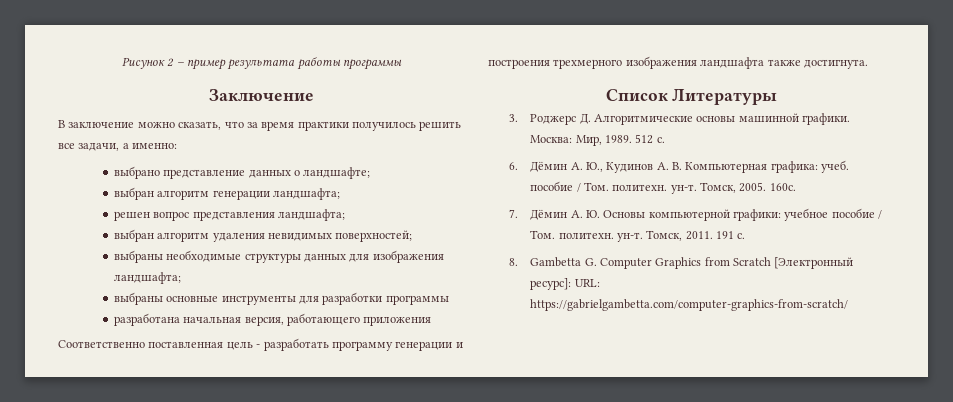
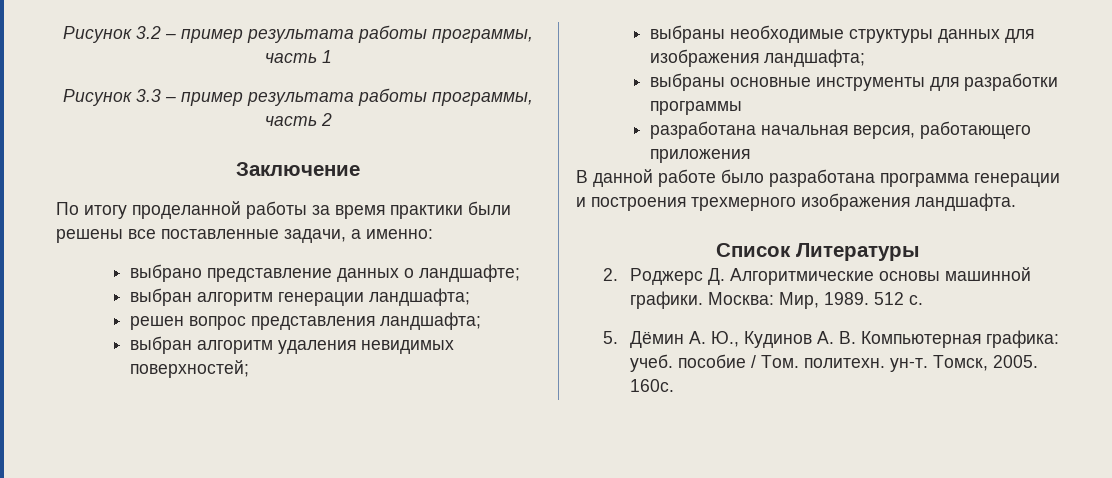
- Рисунок 2 – пример результата работы программы
+ Рисунок 3.2 – пример результата работы программы, часть 1
+ Рисунок 3.3 – пример результата работы программы, часть 2
  Заключение
- В заключение можно сказать, что за время практики получилось решить все задачи, а именно:
+ По итогу проделанной работы за время практики были решены все поставленные задачи, а именно:
- Соответственно поставленная цель - разработать программу генерации и построения трехмерного изображения ландшафта также достигнута.
+ В данной работе было разработана программа генерации и построения трехмерного изображения ландшафта.
- 3. Роджерс Д. Алгоритмические основы машинной графики.
+ 2. Роджерс Д. Алгоритмические основы машинной графики.
- 6. Дёмин А. Ю., Кудинов А. В. Компьютерная графика: учеб. пособие / Том. политехн. ун-т.
+ 5. Дёмин А. Ю., Кудинов А. В. Компьютерная графика: учеб. пособие / Том. политехн. ун-т.
- 7. Дёмин А. Ю. Основы компьютерной графики: учебное пособие / Том. политехн. ун-т. Томск, 2011. 191 с.
- 8. Gambetta G. Computer Graphics from Scratch [Электронный ресурс]: URL: https://gabrielgambetta.com/computer-graphics-from-scratch/

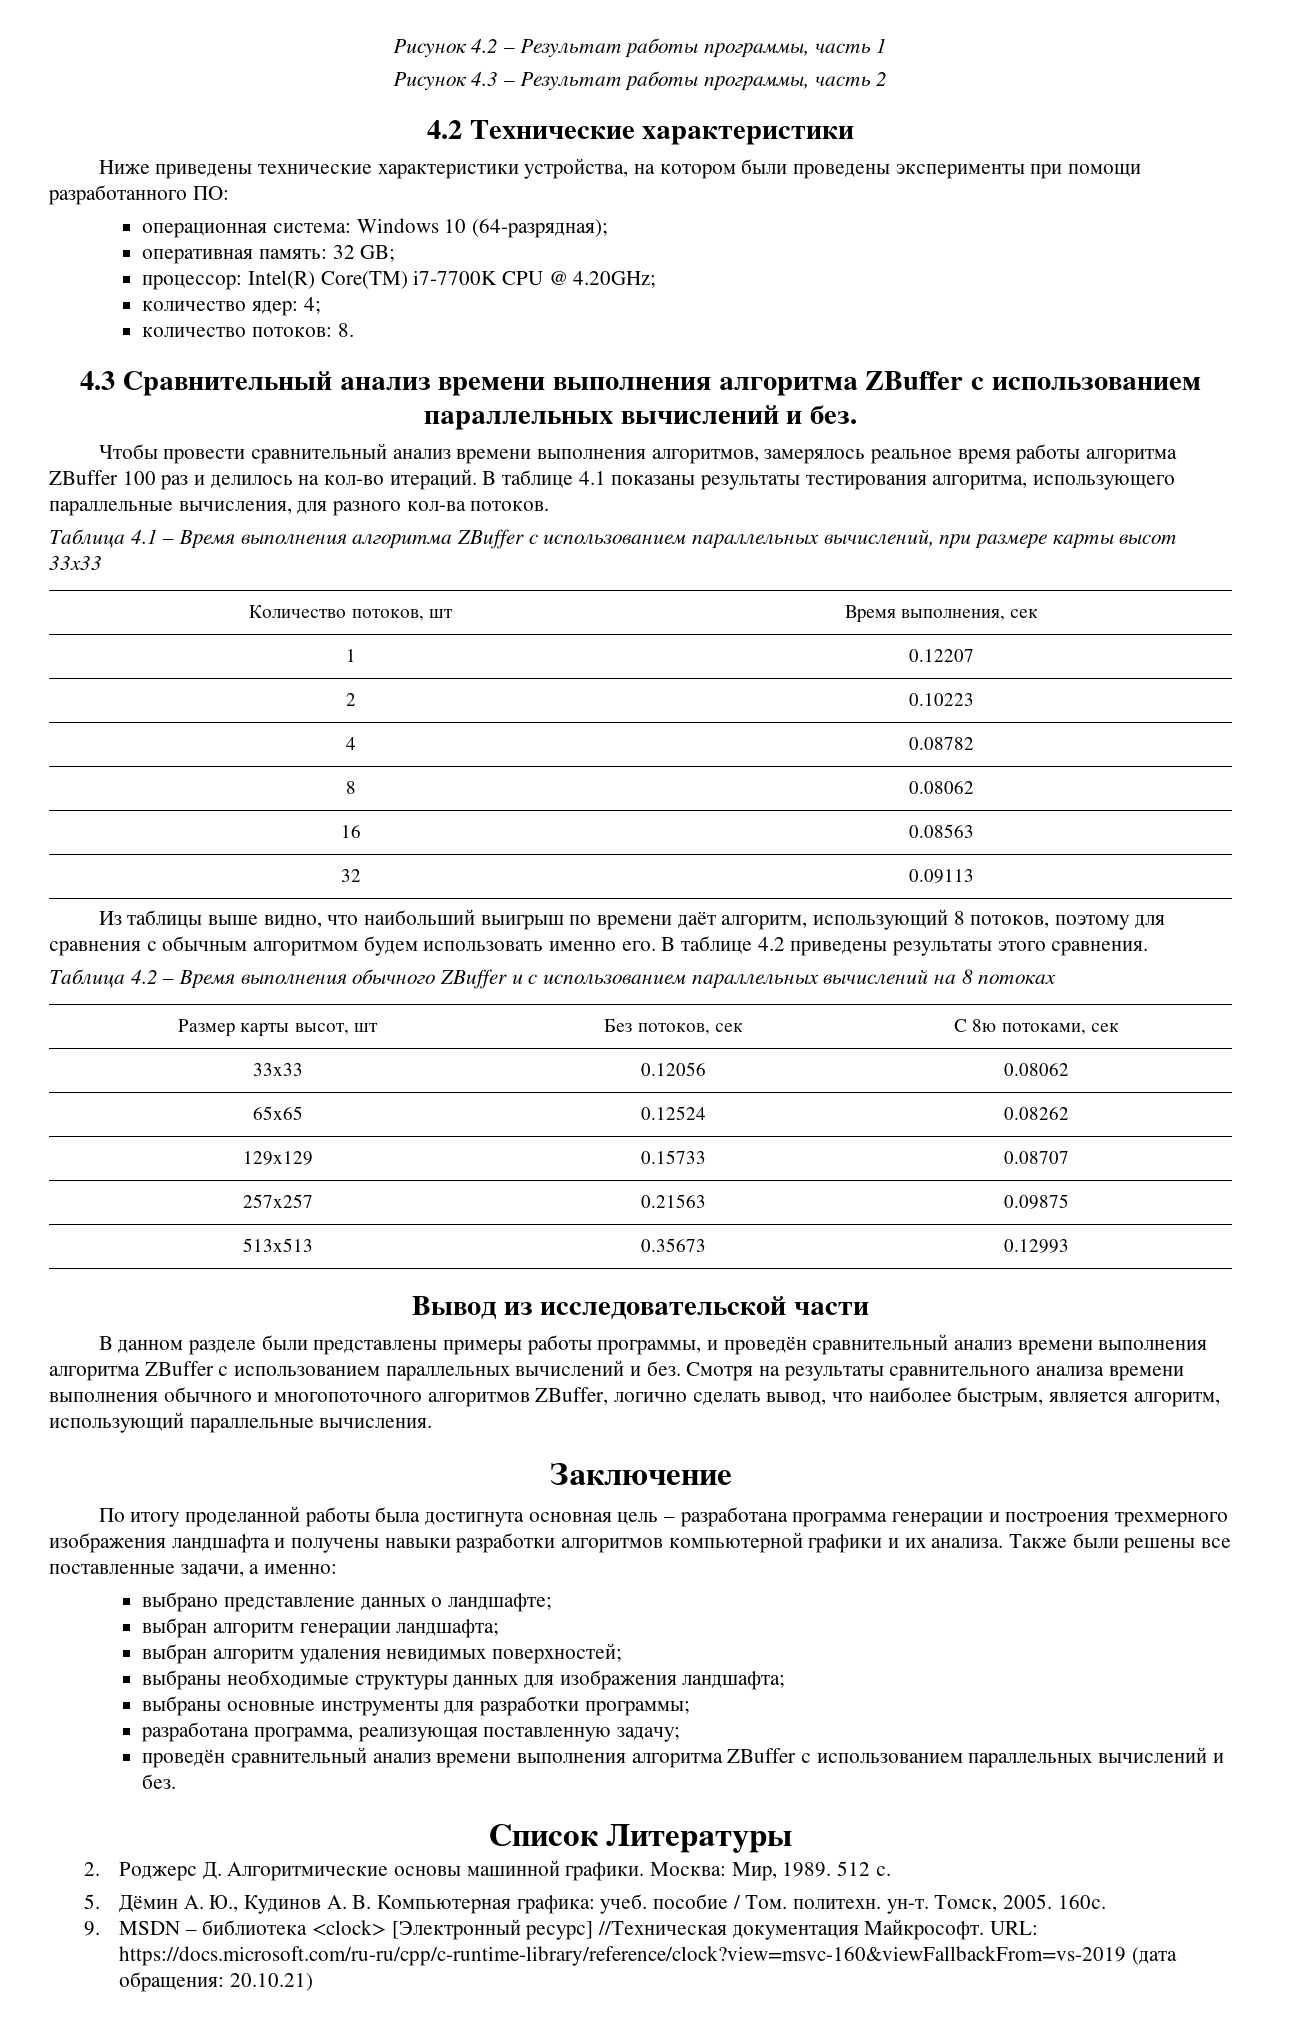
- Рисунок 3.2 – пример результата работы программы, часть 1
+ Рисунок 4.2 – Результат работы программы, часть 1
- Рисунок 3.3 – пример результата работы программы, часть 2
+ Рисунок 4.3 – Результат работы программы, часть 2
+ 4.2 Технические характеристики
+ Ниже приведены технические характеристики устройства, на котором были проведены эксперименты при помощи разработанного ПО:
+ операционная система: Windows 10 (64-разрядная);
+ оперативная память: 32 GB;
+ процессор: Intel(R) Core(TM) i7-7700K CPU @ 4.20GHz;
+ количество ядер: 4;
+ количество потоков: 8.
+ 4.3 Сравнительный анализ времени выполнения алгоритма ZBuffer с использованием параллельных вычислений и без.
+ Чтобы провести сравнительный анализ времени выполнения алгоритмов, замерялось реальное время работы алгоритма ZBuffer 100 раз и делилось на кол-во итераций. В таблице 4.1 показаны результаты тестирования алгоритма, использующего параллельные вычисления, для разного кол-ва потоков.
+ Таблица 4.1 – Время выполнения алгоритма ZBuffer с использованием параллельных вычислений, при размере карты высот 33x33
+ Количество потоков, шт | Время выполнения, сек
+ 1 | 0.12207
+ 2 | 0.10223
+ 4 | 0.08782
+ 8 | 0.08062
+ 16 | 0.08563
+ 32 | 0.09113
+ Из таблицы выше видно, что наибольший выигрыш по времени даёт алгоритм, использующий 8 потоков, поэтому для сравнения с обычным алгоритмом будем использовать именно его. В таблице 4.2 приведены результаты этого сравнения.
+ Таблица 4.2 – Время выполнения обычного ZBuffer и с использованием параллельных вычислений на 8 потоках
+ Размер карты высот, шт | Без потоков, сек | С 8ю потоками, сек
+ 33x33 | 0.12056 | 0.08062
+ 65x65 | 0.12524 | 0.08262
+ 129x129 | 0.15733 | 0.08707
+ 257x257 | 0.21563 | 0.09875
+ 513x513 | 0.35673 | 0.12993
+ Вывод из исследовательской части
+ В данном разделе были представлены примеры работы программы, и проведён сравнительный анализ времени выполнения алгоритма ZBuffer с использованием параллельных вычислений и без. Смотря на результаты сравнительного анализа времени выполнения обычного и многопоточного алгоритмов ZBuffer, логично сделать вывод, что наиболее быстрым, является алгоритм, использующий параллельные вычисления.
- По итогу проделанной работы за время практики были решены все поставленные задачи, а именно:
+ По итогу проделанной работы была достигнута основная цель – разработана программа генерации и построения трехмерного изображения ландшафта и получены навыки разработки алгоритмов компьютерной графики и их анализа. Также были решены все поставленные задачи, а именно:
- решен вопрос представления ландшафта;
- выбраны основные инструменты для разработки программы
- разработана начальная версия, работающего приложения
- В данной работе было разработана программа генерации и построения трехмерного изображения ландшафта.
+ выбраны основные инструменты для разработки программы;
+ разработана программа, реализующая поставленную задачу;
+ проведён сравнительный анализ времени выполнения алгоритма ZBuffer с использованием параллельных вычислений и без.
+ 9. MSDN – библиотека <clock> [Электронный ресурс] //Техническая документация Майкрософт. URL: https://docs.microsoft.com/ru-ru/cpp/c-runtime-library/reference/clock?view=msvc-160&viewFallbackFrom=vs-2019 (дата обращения: 20.10.21)

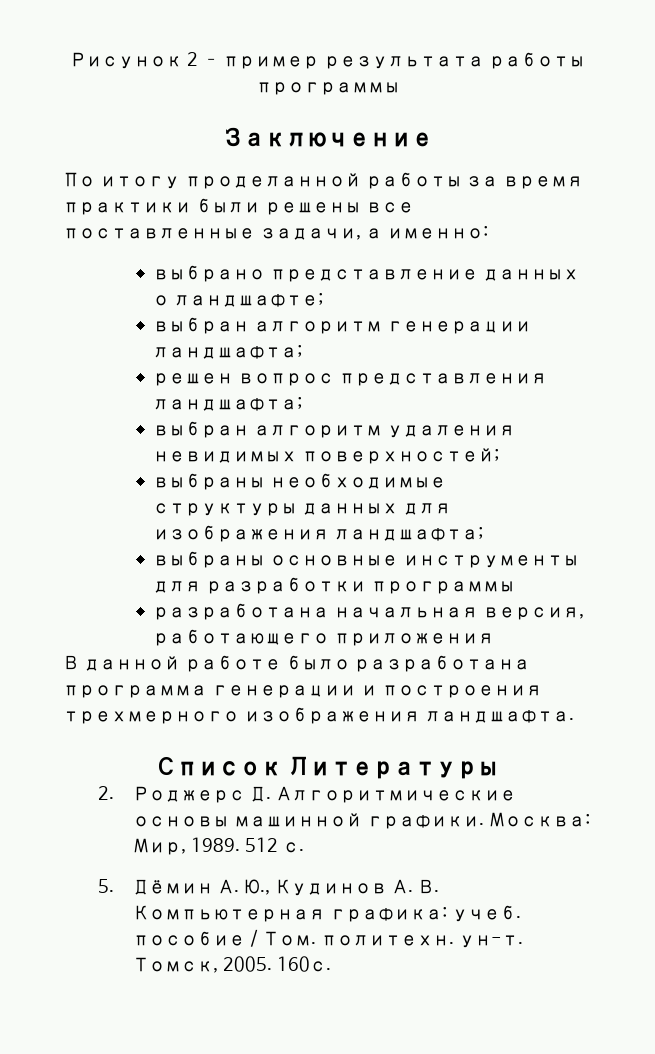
- Рисунок 4.2 – Результат работы программы, часть 1
- Рисунок 4.3 – Результат работы программы, часть 2
- 4.2 Технические характеристики
- Ниже приведены технические характеристики устройства, на котором были проведены эксперименты при помощи разработанного ПО:
- операционная система: Windows 10 (64-разрядная);
- оперативная память: 32 GB;
- процессор: Intel(R) Core(TM) i7-7700K CPU @ 4.20GHz;
- количество ядер: 4;
- количество потоков: 8.
- 4.3 Сравнительный анализ времени выполнения алгоритма ZBuffer с использованием параллельных вычислений и без.
- Чтобы провести сравнительный анализ времени выполнения алгоритмов, замерялось реальное время работы алгоритма ZBuffer 100 раз и делилось на кол-во итераций. В таблице 4.1 показаны результаты тестирования алгоритма, использующего параллельные вычисления, для разного кол-ва потоков.
- Таблица 4.1 – Время выполнения алгоритма ZBuffer с использованием параллельных вычислений, при размере карты высот 33x33
- Количество потоков, шт | Время выполнения, сек
- 1 | 0.12207
- 2 | 0.10223
- 4 | 0.08782
- 8 | 0.08062
- 16 | 0.08563
- 32 | 0.09113
- Из таблицы выше видно, что наибольший выигрыш по времени даёт алгоритм, использующий 8 потоков, поэтому для сравнения с обычным алгоритмом будем использовать именно его. В таблице 4.2 приведены результаты этого сравнения.
- Таблица 4.2 – Время выполнения обычного ZBuffer и с использованием параллельных вычислений на 8 потоках
- Размер карты высот, шт | Без потоков, сек | С 8ю потоками, сек
- 33x33 | 0.12056 | 0.08062
- 65x65 | 0.12524 | 0.08262
- 129x129 | 0.15733 | 0.08707
- 257x257 | 0.21563 | 0.09875
- 513x513 | 0.35673 | 0.12993
- Вывод из исследовательской части
- В данном разделе были представлены примеры работы программы, и проведён сравнительный анализ времени выполнения алгоритма ZBuffer с использованием параллельных вычислений и без. Смотря на результаты сравнительного анализа времени выполнения обычного и многопоточного алгоритмов ZBuffer, логично сделать вывод, что наиболее быстрым, является алгоритм, использующий параллельные вычисления.
+ Рисунок 2 – пример результата работы программы
- По итогу проделанной работы была достигнута основная цель – разработана программа генерации и построения трехмерного изображения ландшафта и получены навыки разработки алгоритмов компьютерной графики и их анализа. Также были решены все поставленные задачи, а именно:
+ По итогу проделанной работы за время практики были решены все поставленные задачи, а именно:
+ решен вопрос представления ландшафта;
- выбраны основные инструменты для разработки программы;
- разработана программа, реализующая поставленную задачу;
- проведён сравнительный анализ времени выполнения алгоритма ZBuffer с использованием параллельных вычислений и без.
+ выбраны основные инструменты для разработки программы
+ разработана начальная версия, работающего приложения
+ В данной работе было разработана программа генерации и построения трехмерного изображения ландшафта.
- 9. MSDN – библиотека <clock> [Электронный ресурс] //Техническая документация Майкрософт. URL: https://docs.microsoft.com/ru-ru/cpp/c-runtime-library/reference/clock?view=msvc-160&viewFallbackFrom=vs-2019 (дата обращения: 20.10.21)

